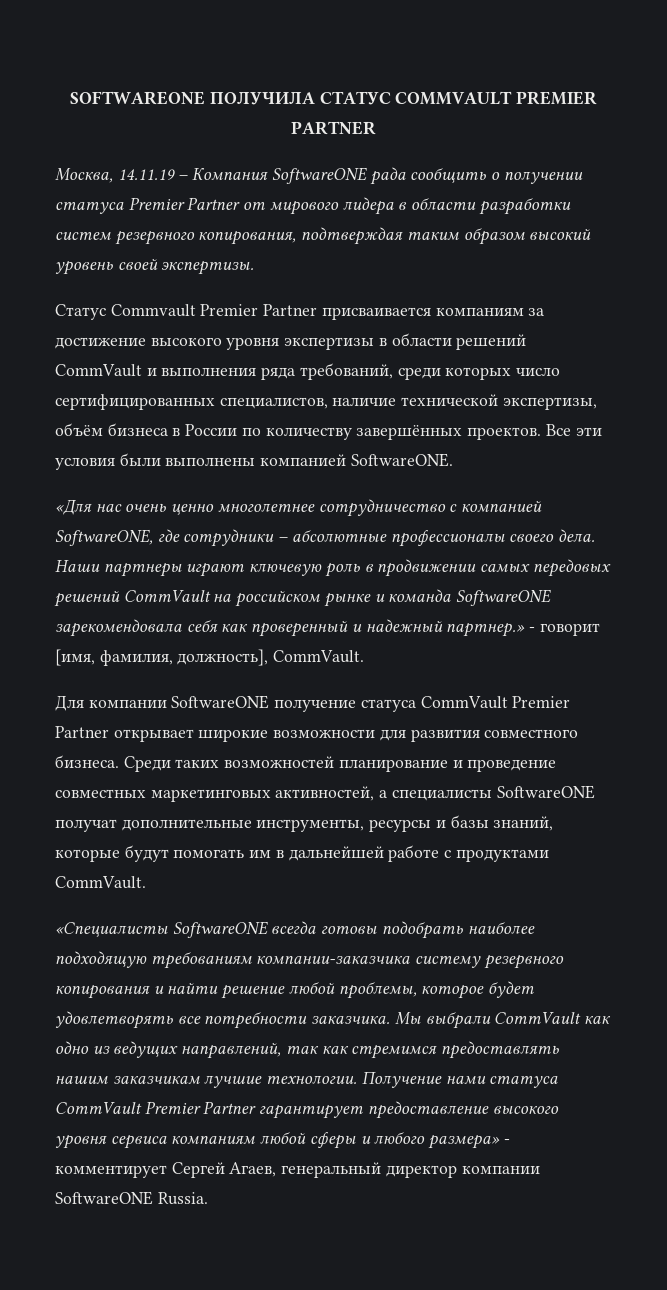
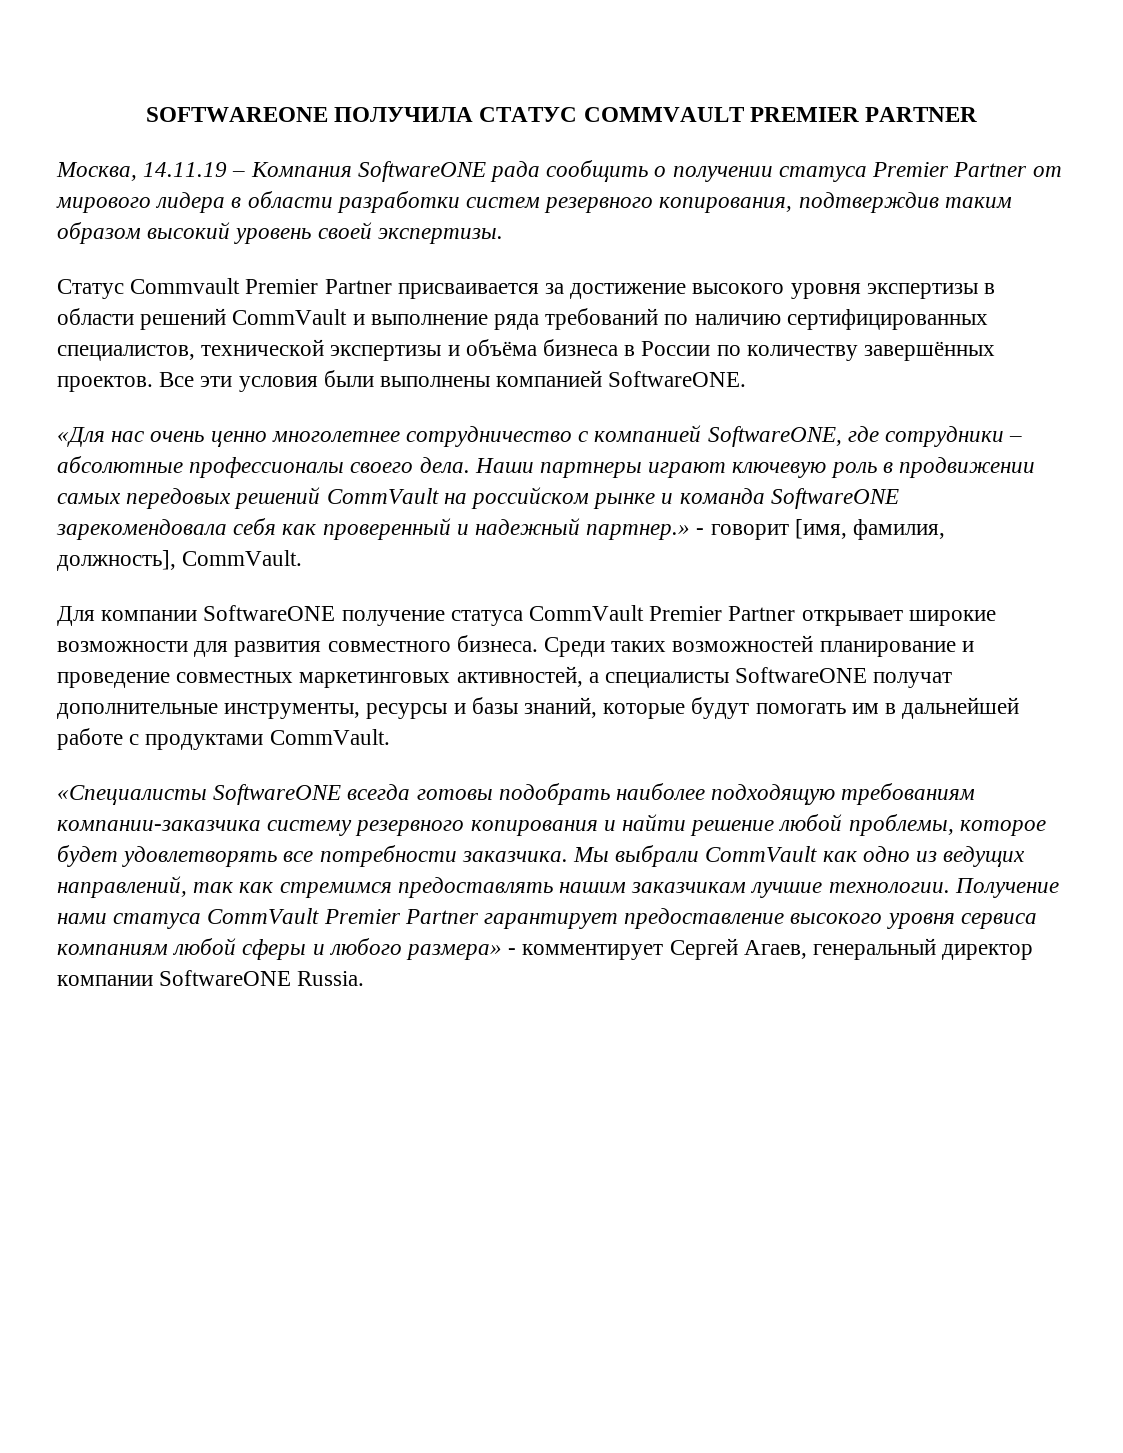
- Москва, 14.11.19 – Компания SoftwareONE рада сообщить о получении статуса Premier Partner от мирового лидера в области разработки систем резервного копирования, подтверждая таким образом высокий уровень своей экспертизы.
+ Москва, 14.11.19 – Компания SoftwareONE рада сообщить о получении статуса Premier Partner от мирового лидера в области разработки систем резервного копирования, подтверждив таким образом высокий уровень своей экспертизы.
- Статус Commvault Premier Partner присваивается компаниям за достижение высокого уровня экспертизы в области решений CommVault и выполнения ряда требований, среди которых число сертифицированных специалистов, наличие технической экспертизы, объём бизнеса в России по количеству завершённых проектов.
+ Статус Commvault Premier Partner присваивается за достижение высокого уровня экспертизы в области решений CommVault и выполнение ряда требований по наличию сертифицированных специалистов, технической экспертизы и объёма бизнеса в России по количеству завершённых проектов.

